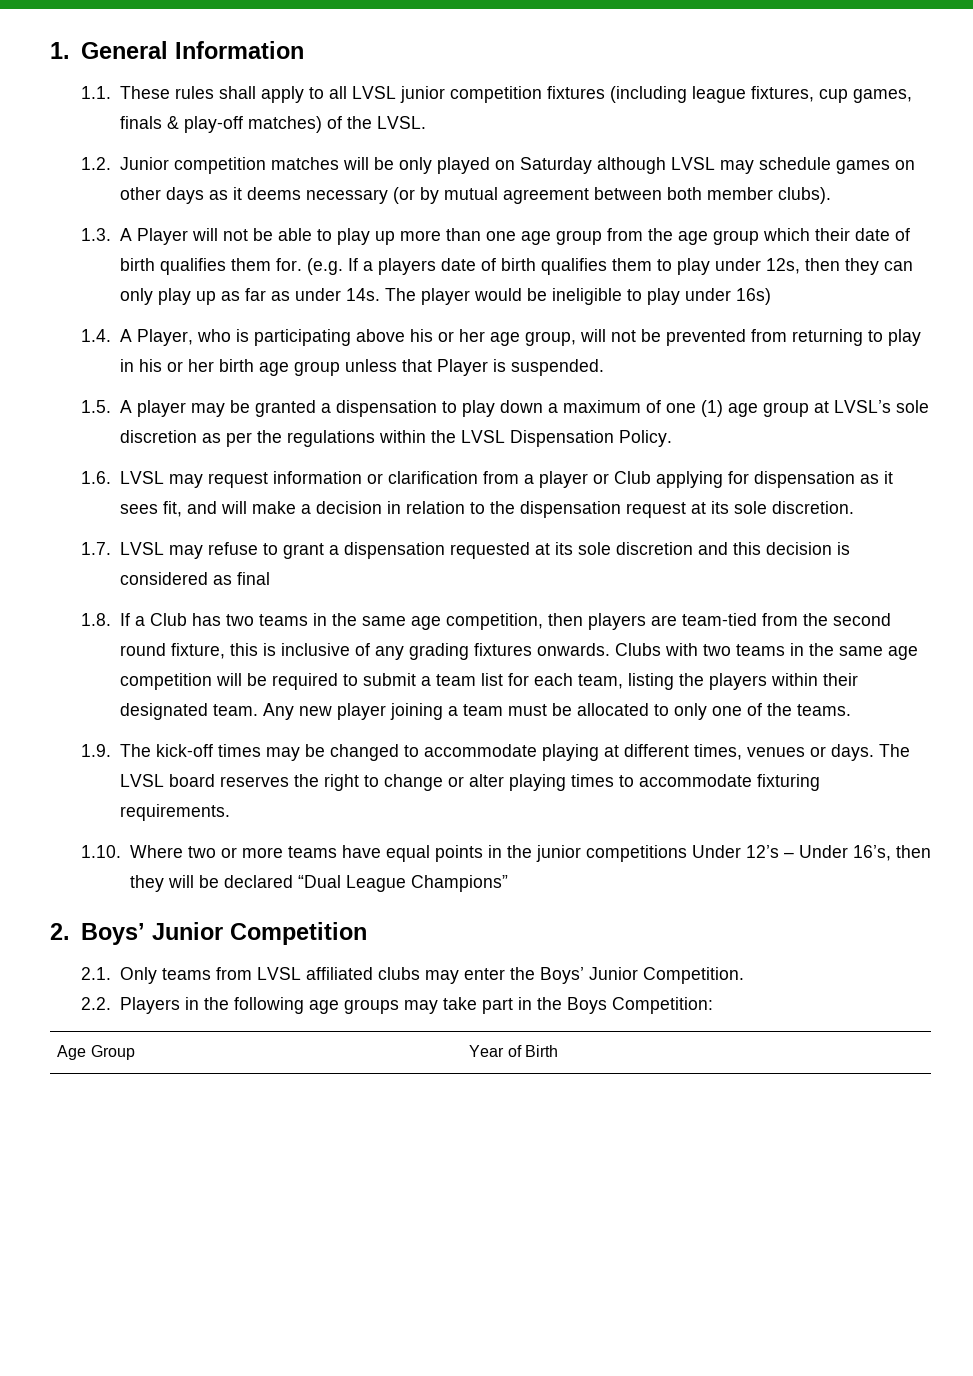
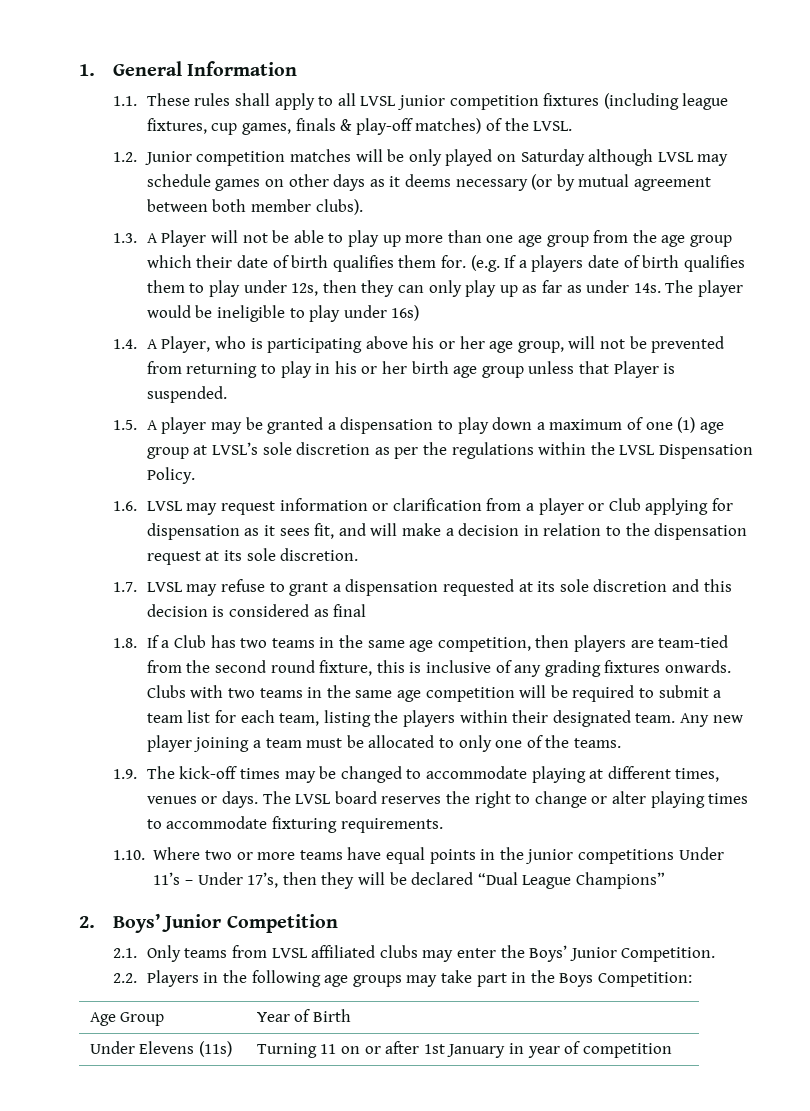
- 1.10. Where two or more teams have equal points in the junior competitions Under 12’s – Under 16’s, then they will be declared “Dual League Champions”
+ 1.10. Where two or more teams have equal points in the junior competitions Under 11’s – Under 17’s, then they will be declared “Dual League Champions”
+ Under Elevens (11s) | Turning 11 on or after 1st January in year of competition

